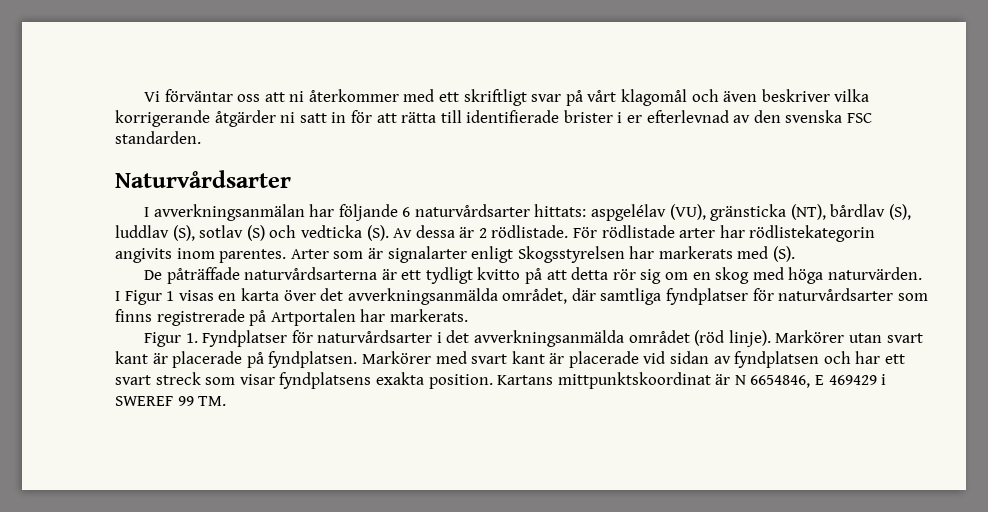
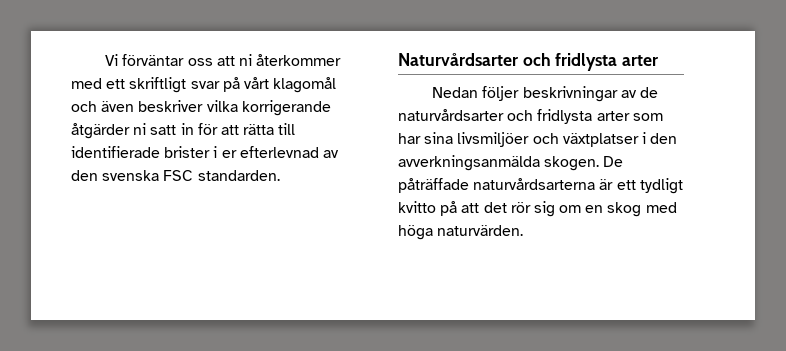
- Naturvårdsarter
- I avverkningsanmälan har följande 6 naturvårdsarter hittats: aspgelélav (VU), gränsticka (NT), bårdlav (S), luddlav (S), sotlav (S) och vedticka (S). Av dessa är 2 rödlistade. För rödlistade arter har rödlistekategorin angivits inom parentes. Arter som är signalarter enligt Skogsstyrelsen har markerats med (S).
- De påträffade naturvårdsarterna är ett tydligt kvitto på att detta rör sig om en skog med höga naturvärden. I Figur 1 visas en karta över det avverkningsanmälda området, där samtliga fyndplatser för naturvårdsarter som finns registrerade på Artportalen har markerats.
- Figur 1. Fyndplatser för naturvårdsarter i det avverkningsanmälda området (röd linje). Markörer utan svart kant är placerade på fyndplatsen. Markörer med svart kant är placerade vid sidan av fyndplatsen och har ett svart streck som visar fyndplatsens exakta position. Kartans mittpunktskoordinat är N 6654846, E 469429 i SWEREF 99 TM.
+ Naturvårdsarter och fridlysta arter
+ Nedan följer beskrivningar av de naturvårdsarter och fridlysta arter som har sina livsmiljöer och växtplatser i den avverkningsanmälda skogen. De påträffade naturvårdsarterna är ett tydligt kvitto på att det rör sig om en skog med höga naturvärden.

